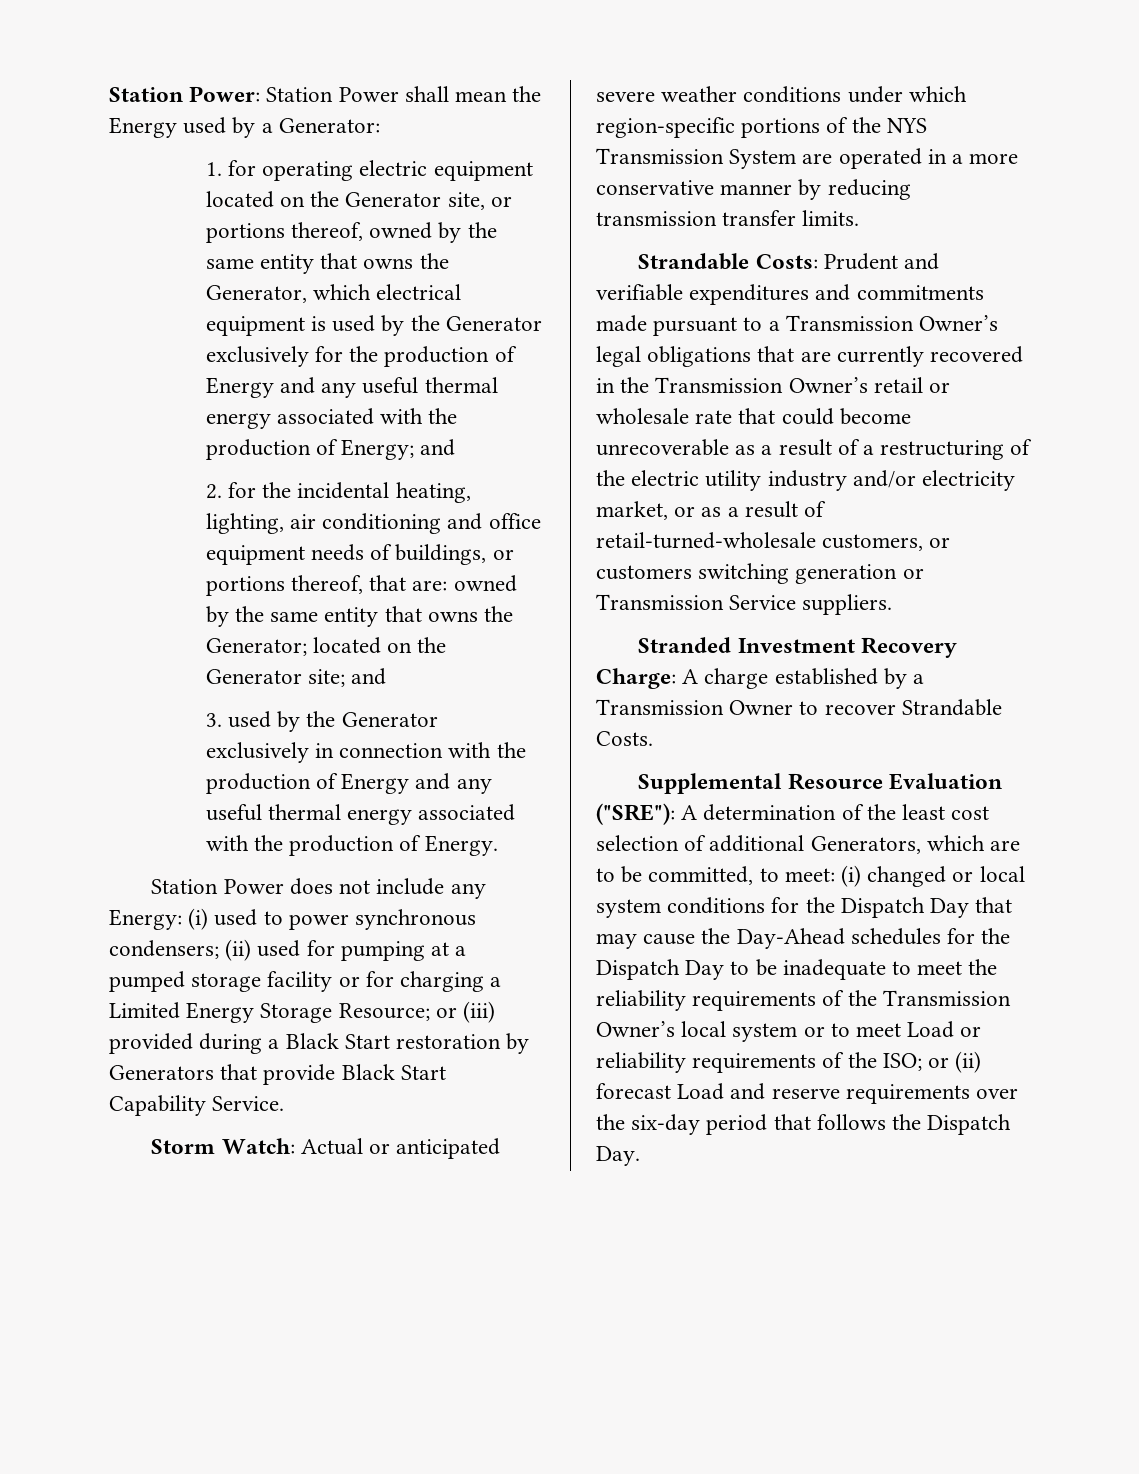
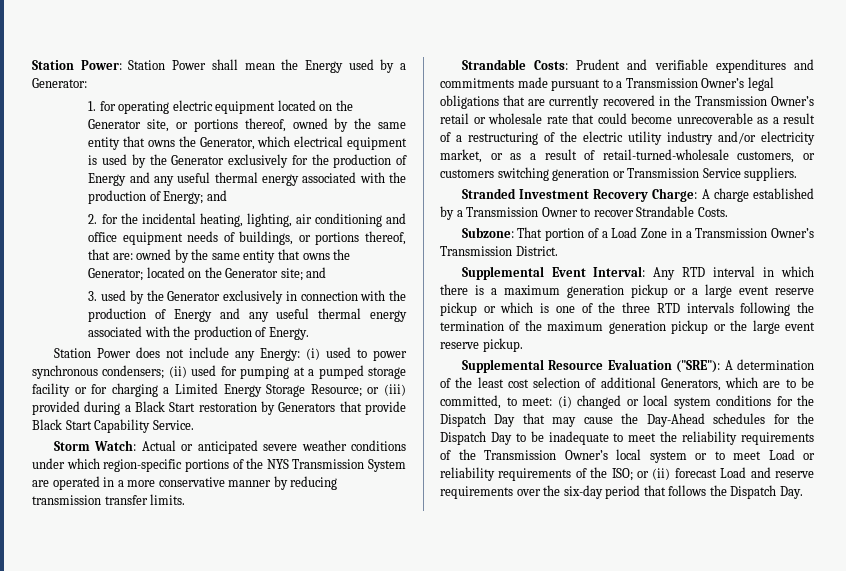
+ Subzone: That portion of a Load Zone in a Transmission Owner’s Transmission District.
+ Supplemental Event Interval: Any RTD interval in which there is a maximum generation pickup or a large event reserve pickup or which is one of the three RTD intervals following the termination of the maximum generation pickup or the large event reserve pickup.

